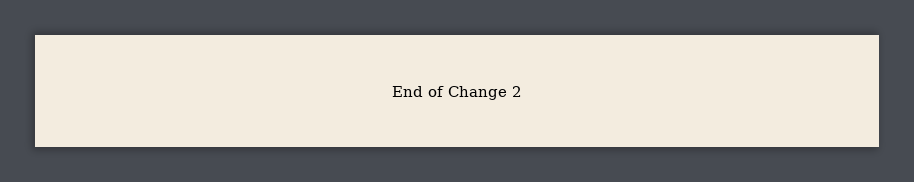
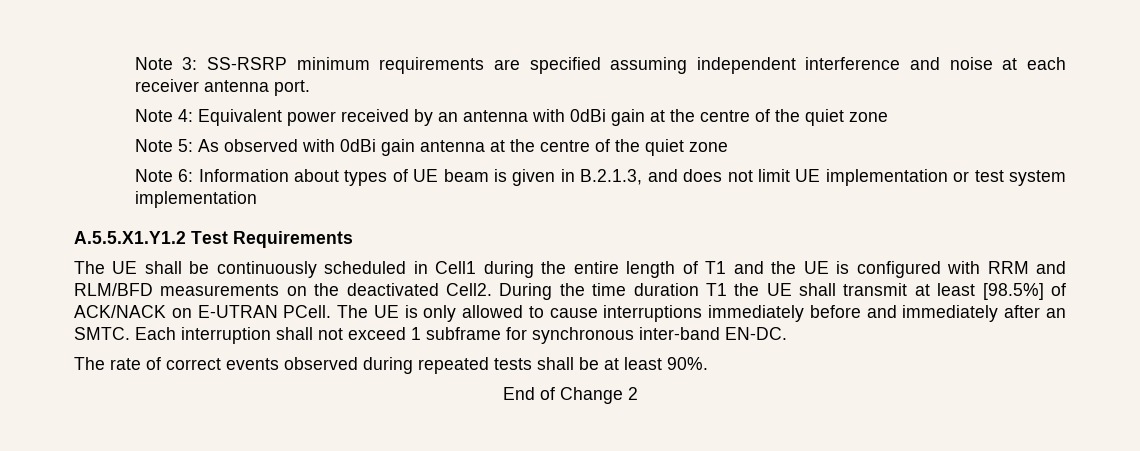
+ Note 3: SS-RSRP minimum requirements are specified assuming independent interference and noise at each receiver antenna port.
+ Note 4: Equivalent power received by an antenna with 0dBi gain at the centre of the quiet zone
+ Note 5: As observed with 0dBi gain antenna at the centre of the quiet zone
+ Note 6: Information about types of UE beam is given in B.2.1.3, and does not limit UE implementation or test system implementation
+ A.5.5.X1.Y1.2 Test Requirements
+ The UE shall be continuously scheduled in Cell1 during the entire length of T1 and the UE is configured with RRM and RLM/BFD measurements on the deactivated Cell2. During the time duration T1 the UE shall transmit at least [98.5%] of ACK/NACK on E-UTRAN PCell. The UE is only allowed to cause interruptions immediately before and immediately after an SMTC. Each interruption shall not exceed 1 subframe for synchronous inter-band EN-DC.
+ The rate of correct events observed during repeated tests shall be at least 90%.

